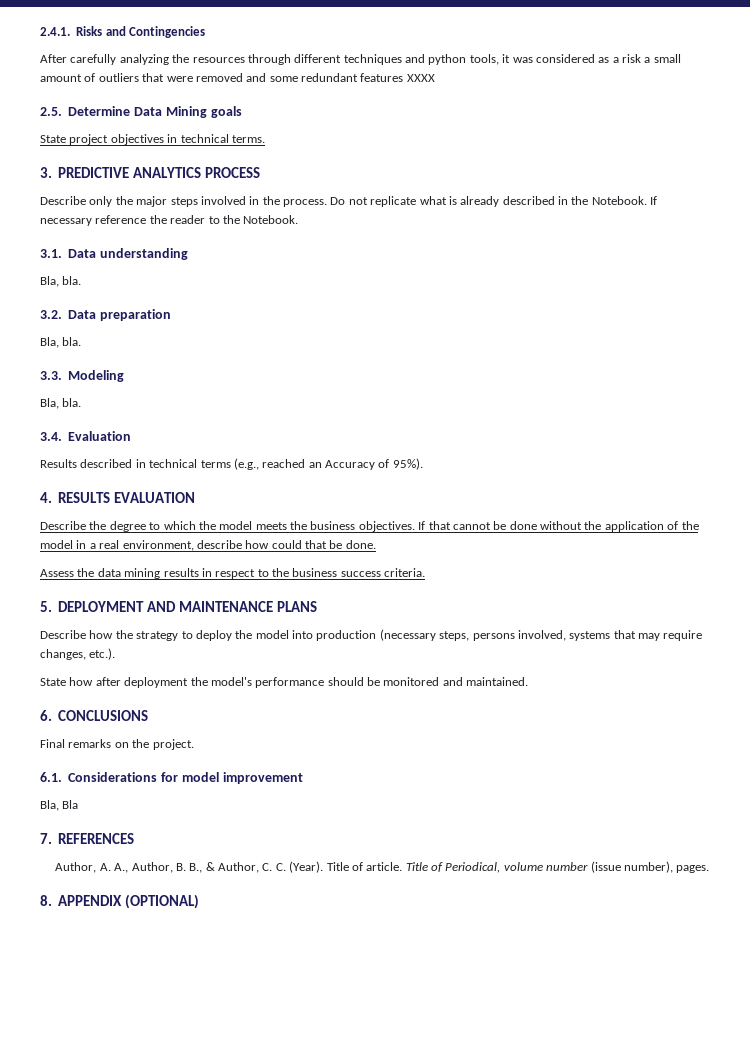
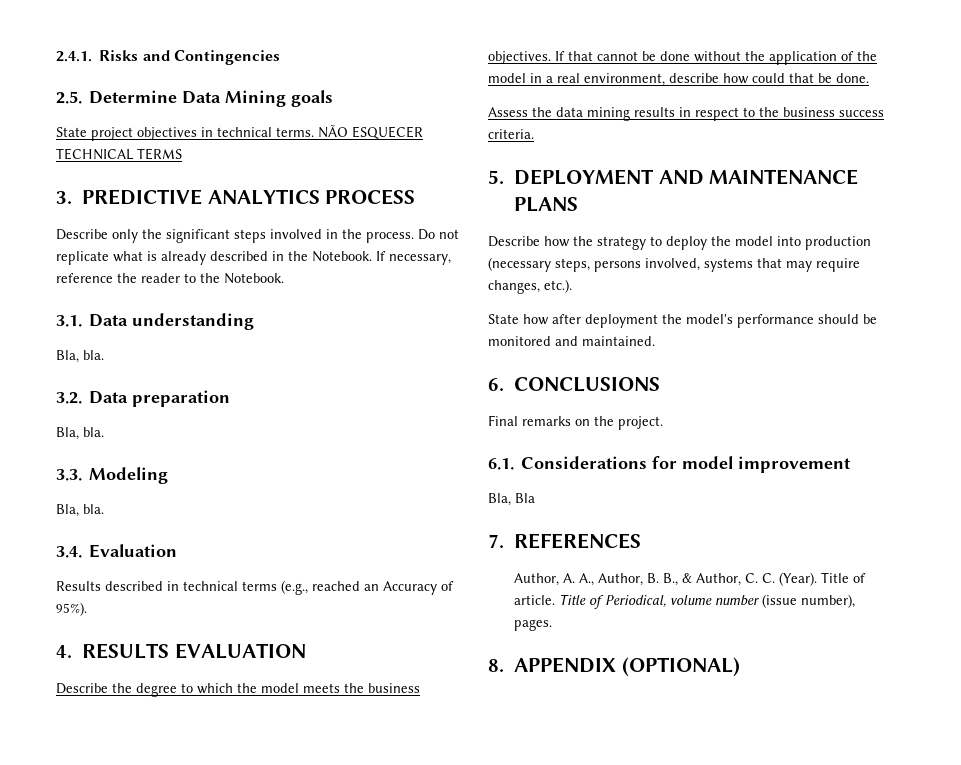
- After carefully analyzing the resources through different techniques and python tools, it was considered as a risk a small amount of outliers that were removed and some redundant features XXXX
+ NÃO ESQUECER TECHNICAL TERMS
- Describe only the major steps involved in the process.
+ Describe only the significant steps involved in the process.
- If necessary reference the reader to the Notebook.
+ If necessary, reference the reader to the Notebook.

